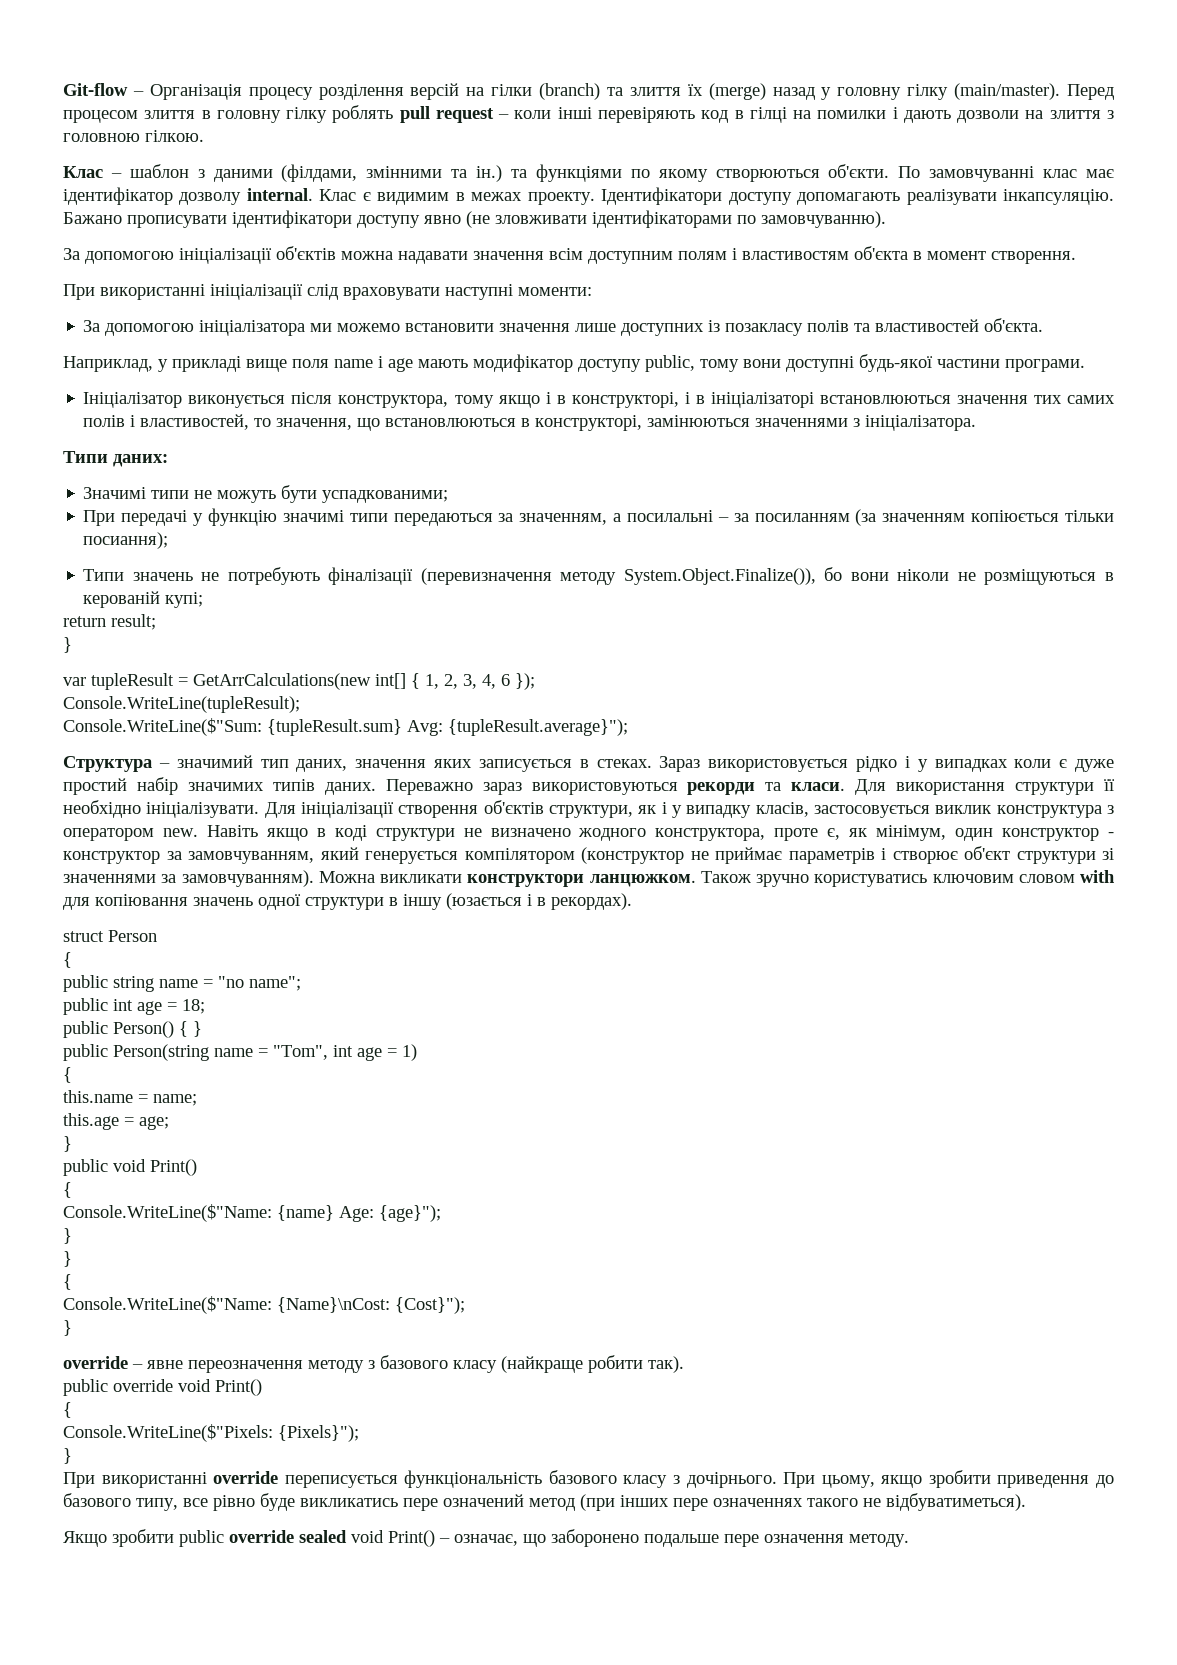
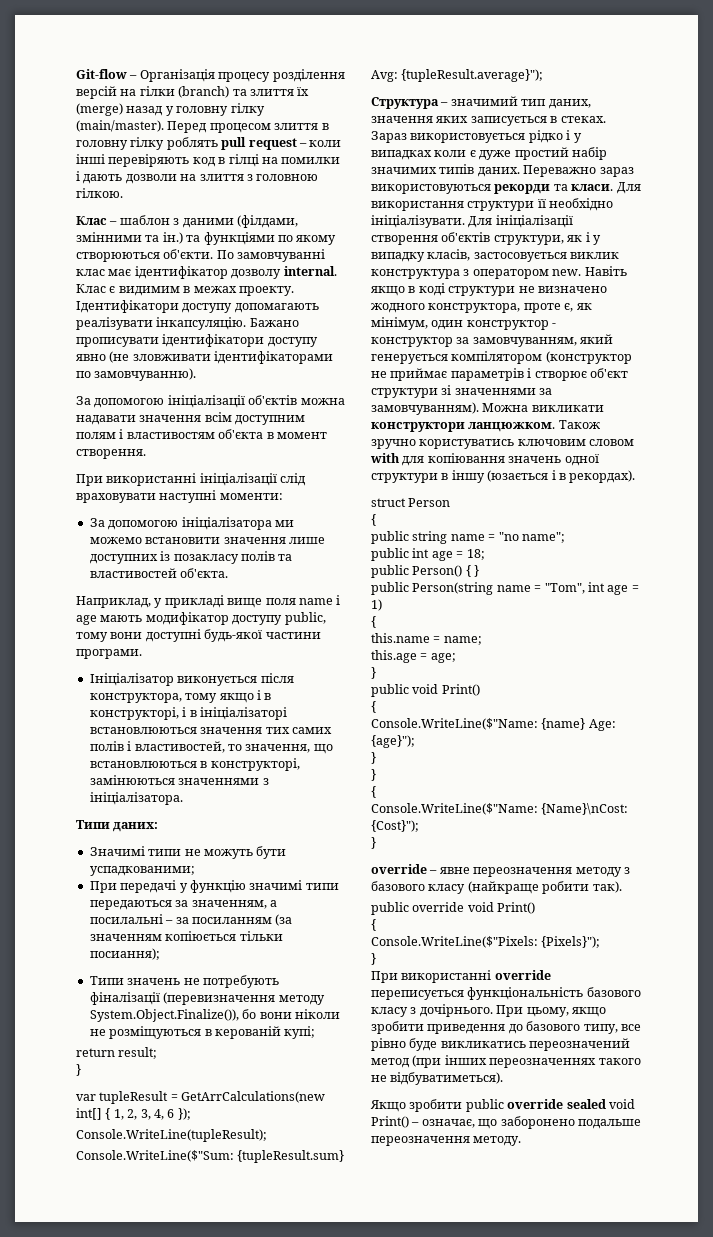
- При цьому, якщо зробити приведення до базового типу, все рівно буде викликатись пере означений метод (при інших пере означеннях такого не відбуватиметься).
+ При цьому, якщо зробити приведення до базового типу, все рівно буде викликатись переозначений метод (при інших переозначеннях такого не відбуватиметься).
- Якщо зробити public override sealed void Print() – означає, що заборонено подальше пере означення методу.
+ Якщо зробити public override sealed void Print() – означає, що заборонено подальше переозначення методу.

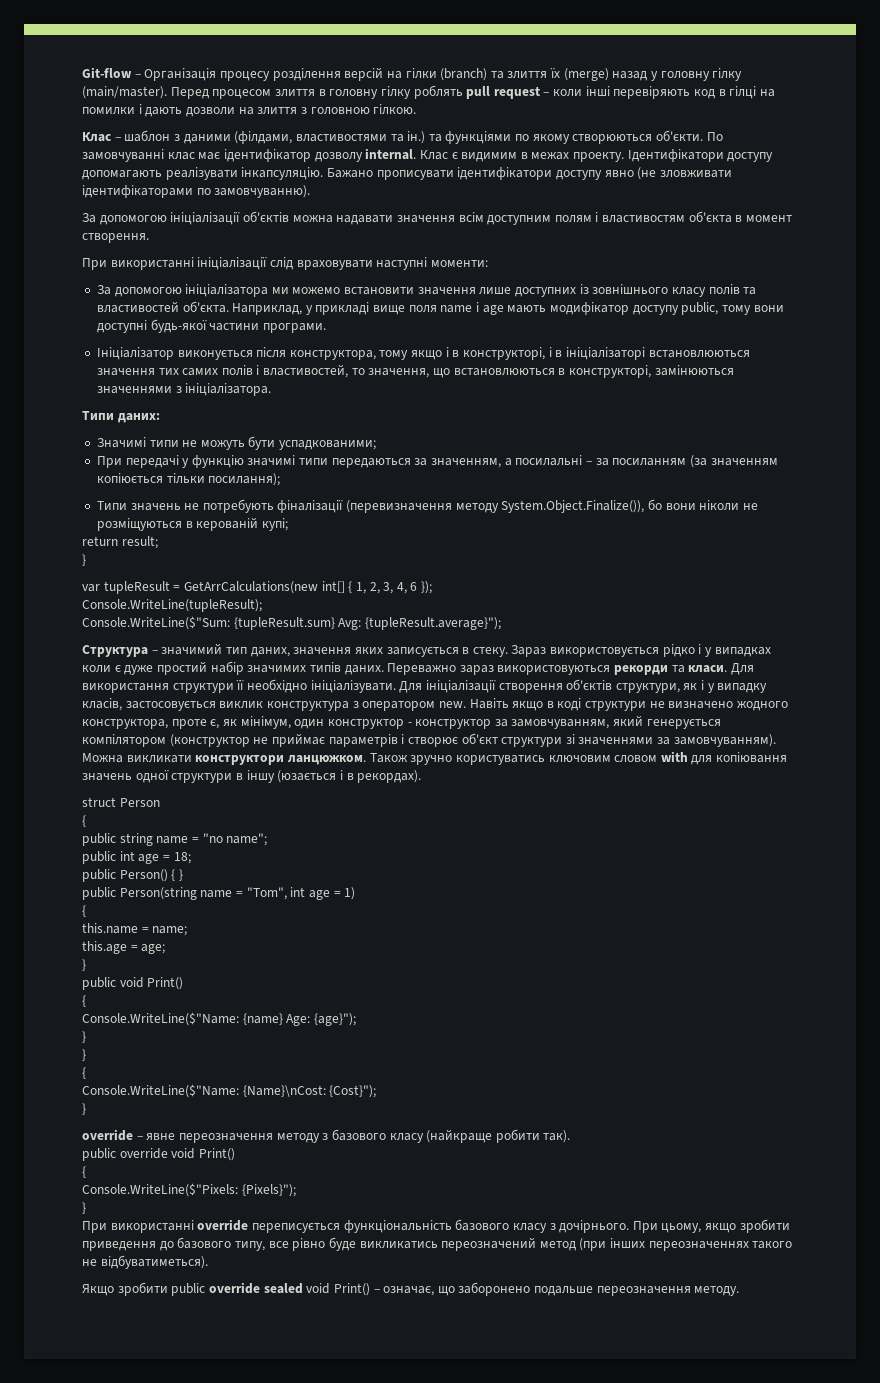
- Клас – шаблон з даними (філдами, змінними та ін.) та функціями по якому створюються об'єкти.
+ Клас – шаблон з даними (філдами, властивостями та ін.) та функціями по якому створюються об'єкти.
- За допомогою ініціалізатора ми можемо встановити значення лише доступних із позакласу полів та властивостей об'єкта.
- Наприклад, у прикладі вище поля name і age мають модифікатор доступу public, тому вони доступні будь-якої частини програми.
+ За допомогою ініціалізатора ми можемо встановити значення лише доступних із зовнішнього класу полів та властивостей об'єкта. Наприклад, у прикладі вище поля name і age мають модифікатор доступу public, тому вони доступні будь-якої частини програми.
- При передачі у функцію значимі типи передаються за значенням, а посилальні – за посиланням (за значенням копіюється тільки посиання);
+ При передачі у функцію значимі типи передаються за значенням, а посилальні – за посиланням (за значенням копіюється тільки посилання);
- Структура – значимий тип даних, значення яких записується в стеках.
+ Структура – значимий тип даних, значення яких записується в стеку.

